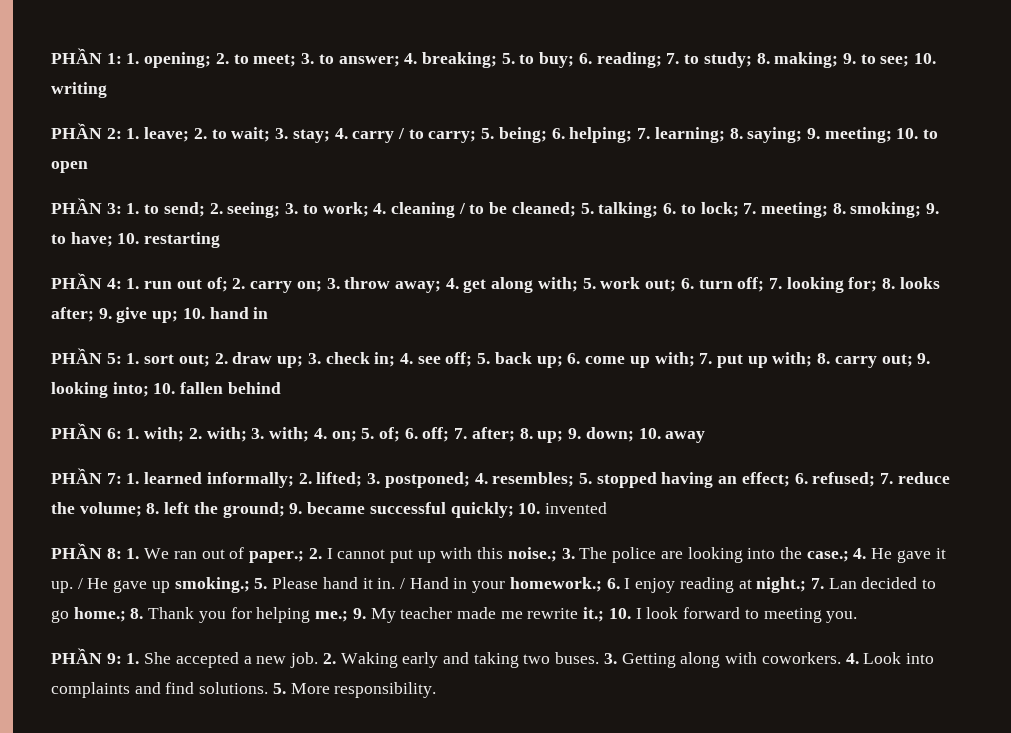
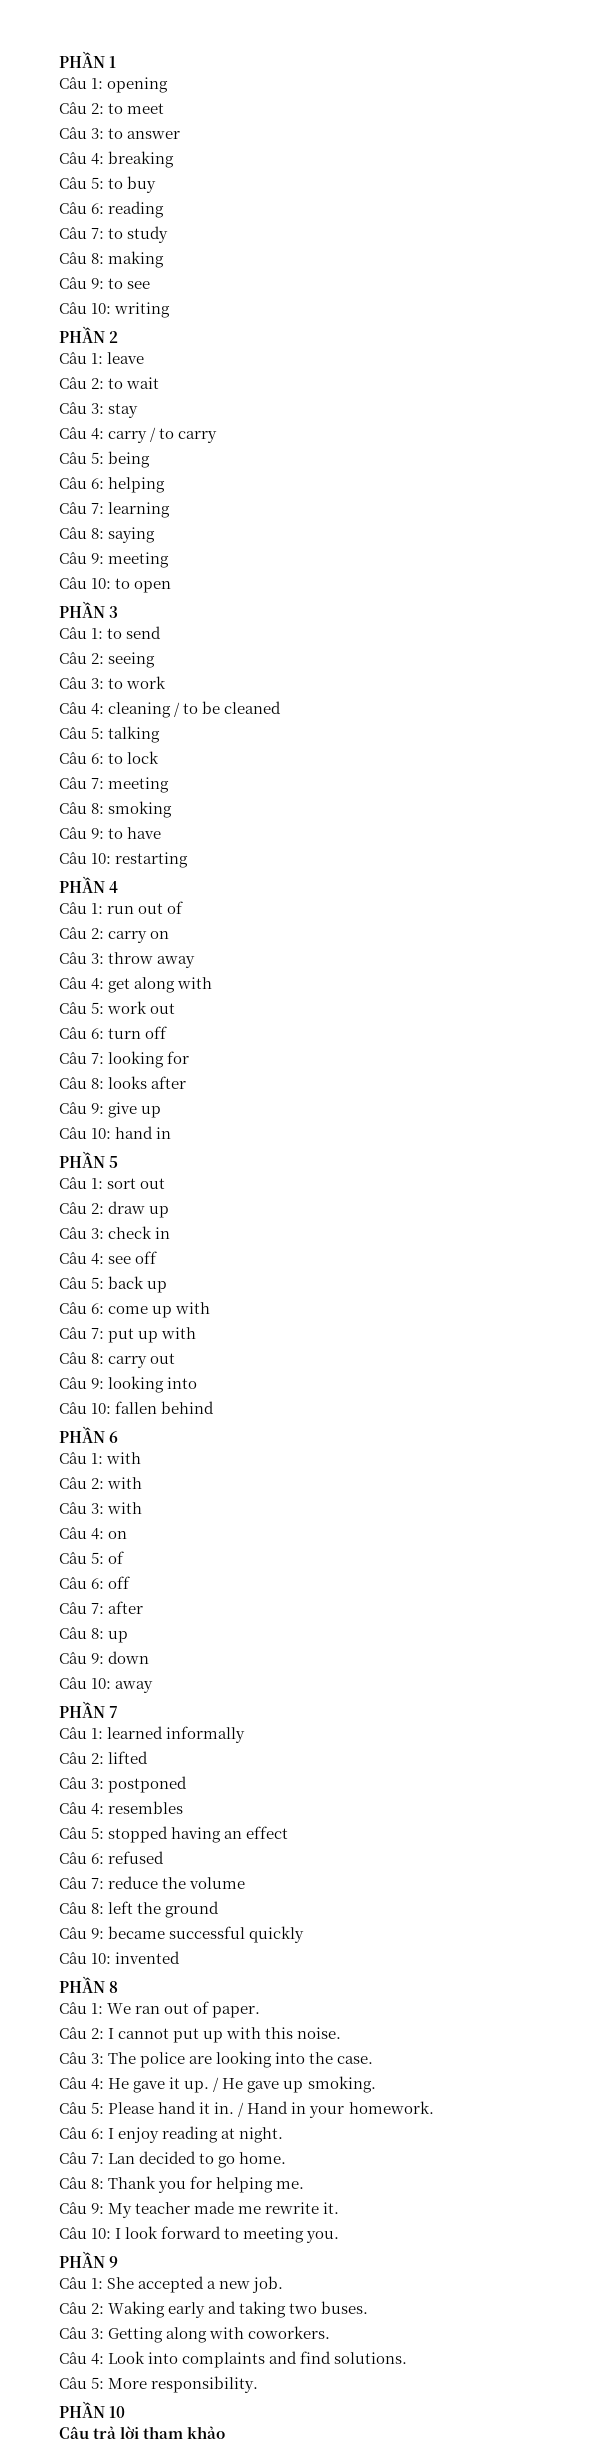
- PHẦN 1: 1. opening; 2. to meet; 3. to answer; 4. breaking; 5. to buy; 6. reading; 7. to study; 8. making; 9. to see; 10. writing
- PHẦN 2: 1. leave; 2. to wait; 3. stay; 4. carry / to carry; 5. being; 6. helping; 7. learning; 8. saying; 9. meeting; 10. to open
- PHẦN 3: 1. to send; 2. seeing; 3. to work; 4. cleaning / to be cleaned; 5. talking; 6. to lock; 7. meeting; 8. smoking; 9. to have; 10. restarting
- PHẦN 4: 1. run out of; 2. carry on; 3. throw away; 4. get along with; 5. work out; 6. turn off; 7. looking for; 8. looks after; 9. give up; 10. hand in
- PHẦN 5: 1. sort out; 2. draw up; 3. check in; 4. see off; 5. back up; 6. come up with; 7. put up with; 8. carry out; 9. looking into; 10. fallen behind
- PHẦN 6: 1. with; 2. with; 3. with; 4. on; 5. of; 6. off; 7. after; 8. up; 9. down; 10. away
- PHẦN 7: 1. learned informally; 2. lifted; 3. postponed; 4. resembles; 5. stopped having an effect; 6. refused; 7. reduce the volume; 8. left the ground; 9. became successful quickly; 10. invented
+ PHẦN 1
+ Câu 1: opening
+ Câu 2: to meet
+ Câu 3: to answer
+ Câu 4: breaking
+ Câu 5: to buy
+ Câu 6: reading
+ Câu 7: to study
+ Câu 8: making
+ Câu 9: to see
+ Câu 10: writing
+ PHẦN 2
+ Câu 1: leave
+ Câu 2: to wait
+ Câu 3: stay
+ Câu 4: carry / to carry
+ Câu 5: being
+ Câu 6: helping
+ Câu 7: learning
+ Câu 8: saying
+ Câu 9: meeting
+ Câu 10: to open
+ PHẦN 3
+ Câu 1: to send
+ Câu 2: seeing
+ Câu 3: to work
+ Câu 4: cleaning / to be cleaned
+ Câu 5: talking
+ Câu 6: to lock
+ Câu 7: meeting
+ Câu 8: smoking
+ Câu 9: to have
+ Câu 10: restarting
+ PHẦN 4
+ Câu 1: run out of
+ Câu 2: carry on
+ Câu 3: throw away
+ Câu 4: get along with
+ Câu 5: work out
+ Câu 6: turn off
+ Câu 7: looking for
+ Câu 8: looks after
+ Câu 9: give up
+ Câu 10: hand in
+ PHẦN 5
+ Câu 1: sort out
+ Câu 2: draw up
+ Câu 3: check in
+ Câu 4: see off
+ Câu 5: back up
+ Câu 6: come up with
+ Câu 7: put up with
+ Câu 8: carry out
+ Câu 9: looking into
+ Câu 10: fallen behind
+ PHẦN 6
+ Câu 1: with
+ Câu 2: with
+ Câu 3: with
+ Câu 4: on
+ Câu 5: of
+ Câu 6: off
+ Câu 7: after
+ Câu 8: up
+ Câu 9: down
+ Câu 10: away
+ PHẦN 7
+ Câu 1: learned informally
+ Câu 2: lifted
+ Câu 3: postponed
+ Câu 4: resembles
+ Câu 5: stopped having an effect
+ Câu 6: refused
+ Câu 7: reduce the volume
+ Câu 8: left the ground
+ Câu 9: became successful quickly
+ Câu 10: invented
- PHẦN 8: 1. We ran out of paper.; 2. I cannot put up with this noise.; 3. The police are looking into the case.; 4. He gave it up.
+ PHẦN 8
+ Câu 1: We ran out of paper.
+ Câu 2: I cannot put up with this noise.
+ Câu 3: The police are looking into the case.
+ Câu 4: He gave it up.
- / He gave up smoking.; 5. Please hand it in.
+ / He gave up smoking.
+ Câu 5: Please hand it in.
- / Hand in your homework.; 6. I enjoy reading at night.; 7. Lan decided to go home.; 8. Thank you for helping me.; 9. My teacher made me rewrite it.; 10. I look forward to meeting you.
+ / Hand in your homework.
+ Câu 6: I enjoy reading at night.
+ Câu 7: Lan decided to go home.
+ Câu 8: Thank you for helping me.
+ Câu 9: My teacher made me rewrite it.
+ Câu 10: I look forward to meeting you.
- PHẦN 9: 1. She accepted a new job. 2. Waking early and taking two buses. 3. Getting along with coworkers. 4. Look into complaints and find solutions. 5. More responsibility.
+ PHẦN 9
+ Câu 1: She accepted a new job.
+ Câu 2: Waking early and taking two buses.
+ Câu 3: Getting along with coworkers.
+ Câu 4: Look into complaints and find solutions.
+ Câu 5: More responsibility.
+ PHẦN 10
+ Câu trả lời tham khảo

